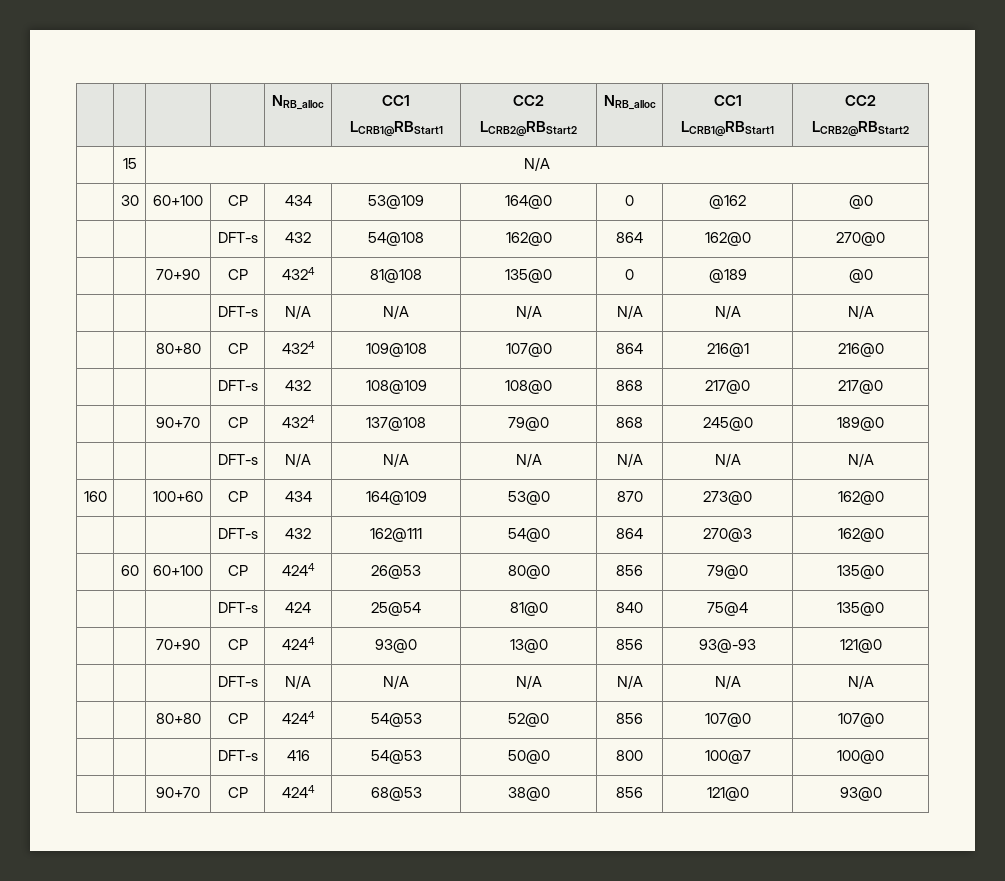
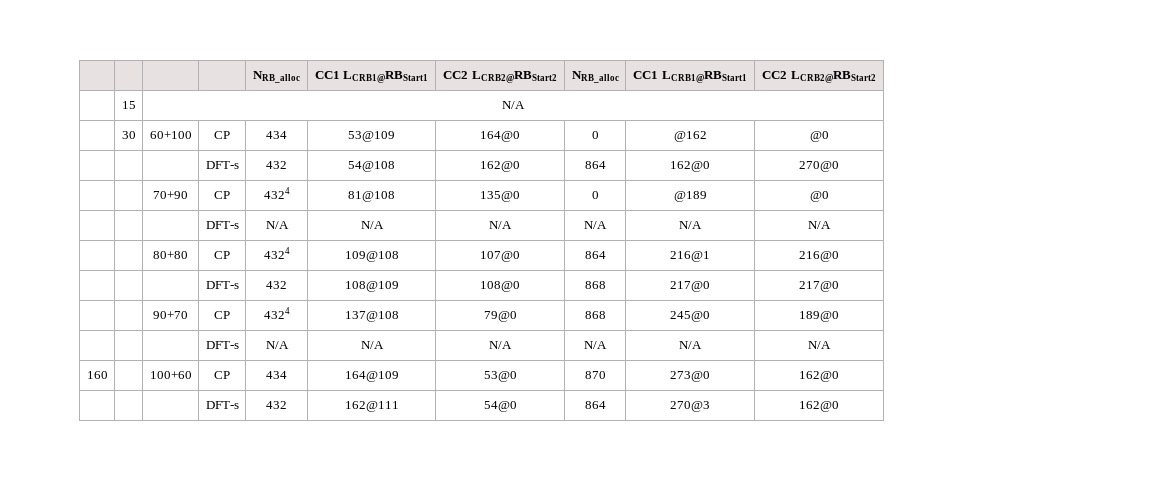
- | 60 | 60+100 | CP | 4244 | 26@53 | 80@0 | 856 | 79@0 | 135@0
- | | | DFT-s | 424 | 25@54 | 81@0 | 840 | 75@4 | 135@0
- | | 70+90 | CP | 4244 | 93@0 | 13@0 | 856 | 93@-93 | 121@0
- | | | DFT-s | N/A | N/A | N/A | N/A | N/A | N/A
- | | 80+80 | CP | 4244 | 54@53 | 52@0 | 856 | 107@0 | 107@0
- | | | DFT-s | 416 | 54@53 | 50@0 | 800 | 100@7 | 100@0
- | | 90+70 | CP | 4244 | 68@53 | 38@0 | 856 | 121@0 | 93@0

